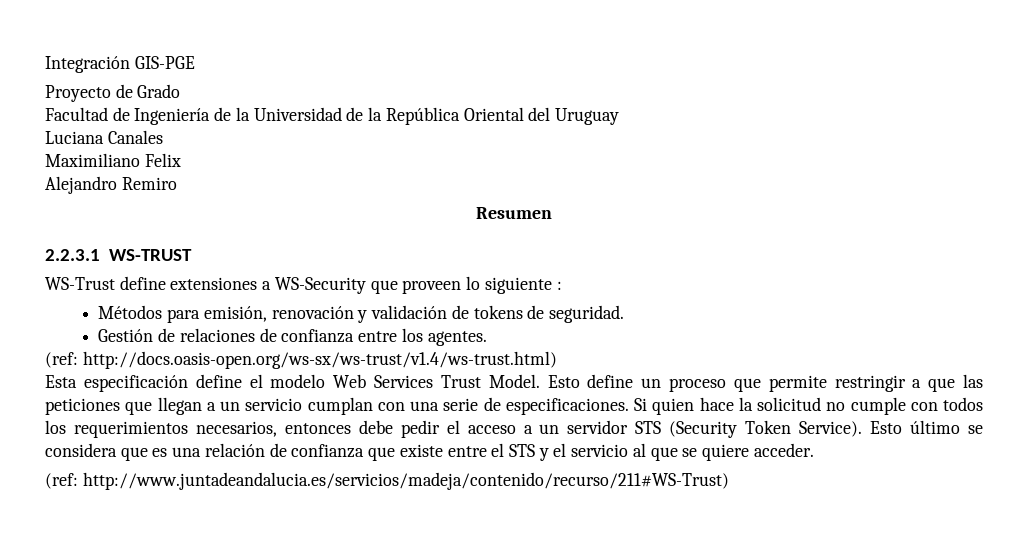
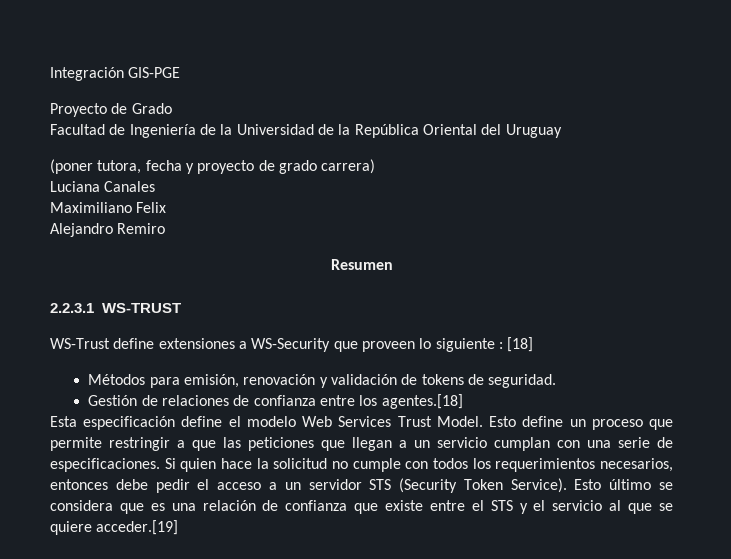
+ (poner tutora, fecha y proyecto de grado carrera)
- WS-Trust define extensiones a WS-Security que proveen lo siguiente :
+ WS-Trust define extensiones a WS-Security que proveen lo siguiente : [18]
- Gestión de relaciones de confianza entre los agentes.
- (ref: http://docs.oasis-open.org/ws-sx/ws-trust/v1.4/ws-trust.html)
+ Gestión de relaciones de confianza entre los agentes.[18]
- Esto último se considera que es una relación de confianza que existe entre el STS y el servicio al que se quiere acceder.
- (ref: http://www.juntadeandalucia.es/servicios/madeja/contenido/recurso/211#WS-Trust)
+ Esto último se considera que es una relación de confianza que existe entre el STS y el servicio al que se quiere acceder.[19]

